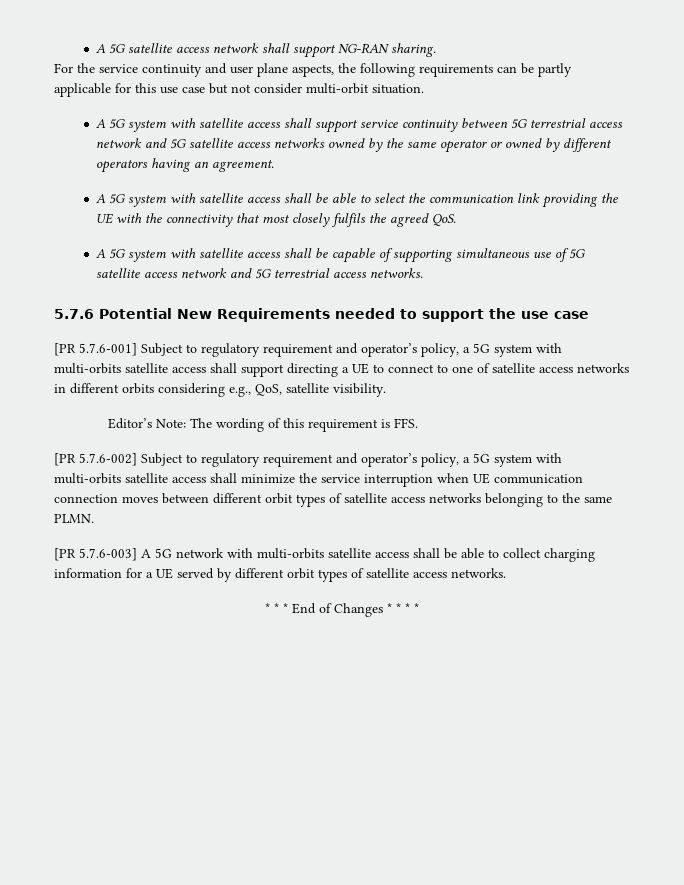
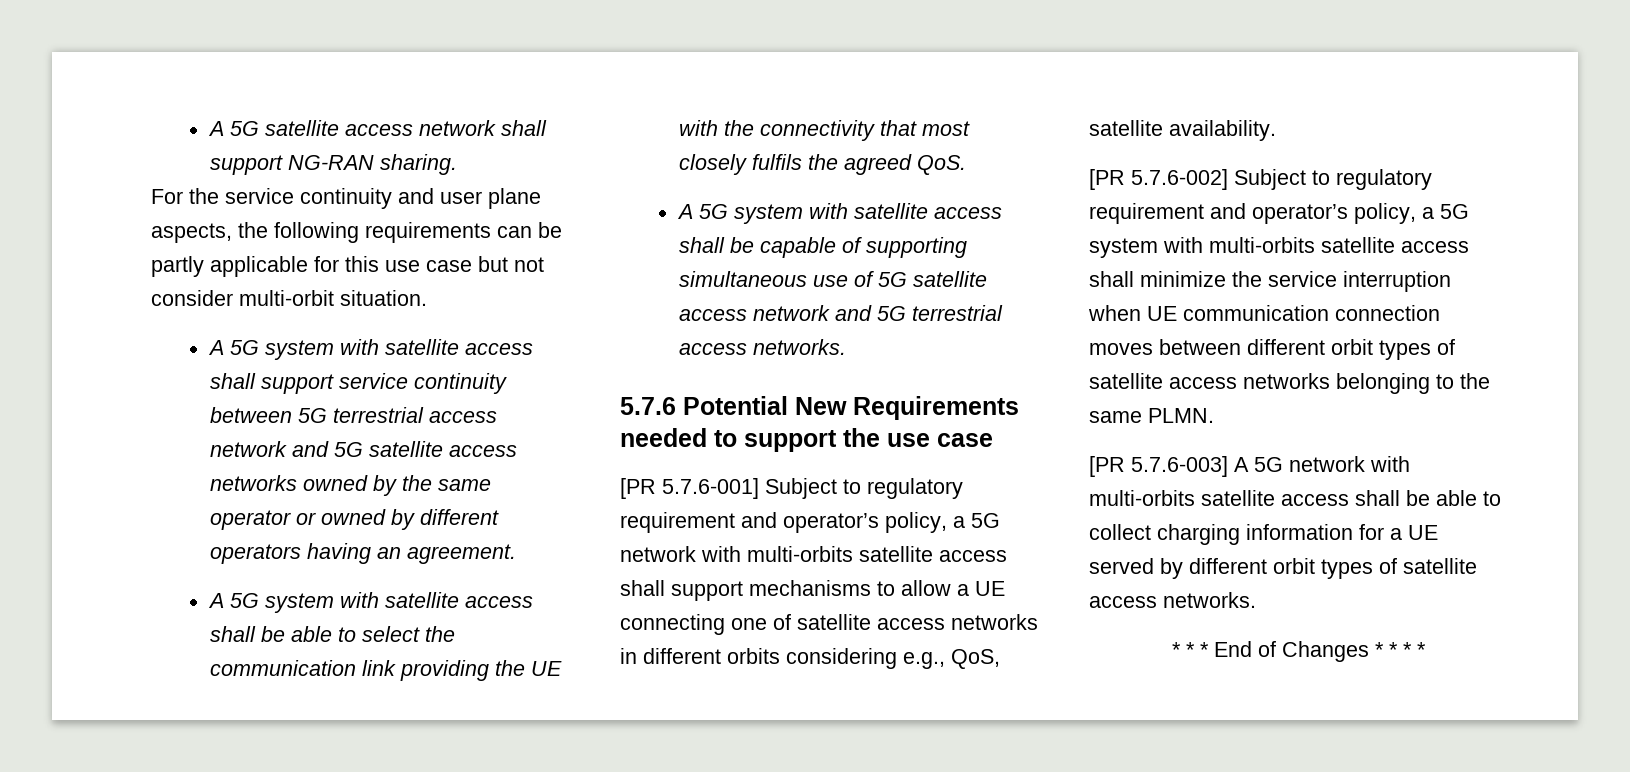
- [PR 5.7.6-001] Subject to regulatory requirement and operator’s policy, a 5G system with multi-orbits satellite access shall support directing a UE to connect to one of satellite access networks in different orbits considering e.g., QoS, satellite visibility.
- Editor’s Note: The wording of this requirement is FFS.
+ [PR 5.7.6-001] Subject to regulatory requirement and operator’s policy, a 5G network with multi-orbits satellite access shall support mechanisms to allow a UE connecting one of satellite access networks in different orbits considering e.g., QoS, satellite availability.

